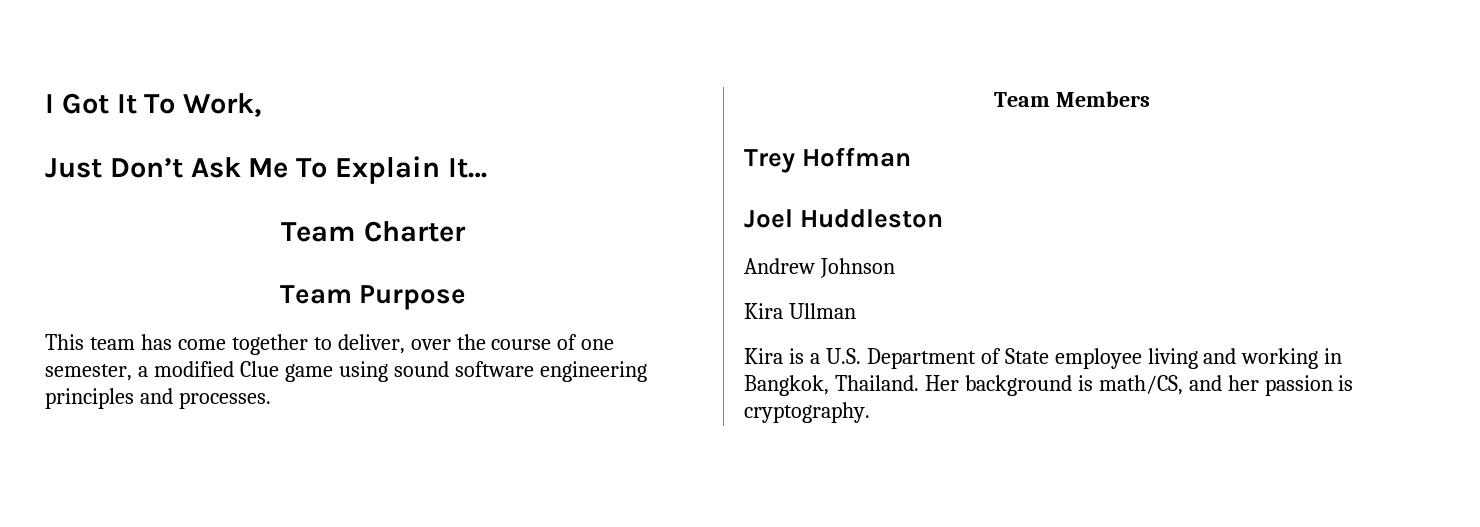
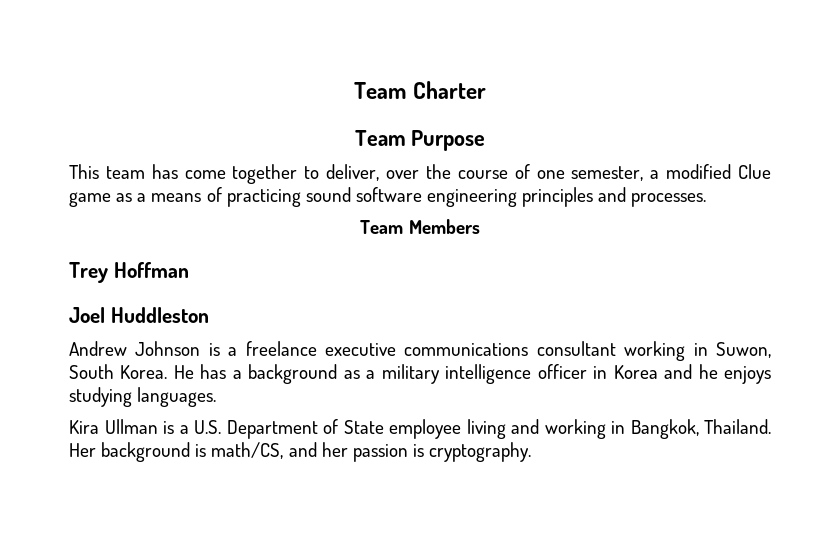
- I Got It To Work,
- Just Don’t Ask Me To Explain It…
- This team has come together to deliver, over the course of one semester, a modified Clue game using sound software engineering principles and processes.
+ This team has come together to deliver, over the course of one semester, a modified Clue game as a means of practicing sound software engineering principles and processes.
- Andrew Johnson
+ Andrew Johnson is a freelance executive communications consultant working in Suwon, South Korea. He has a background as a military intelligence officer in Korea and he enjoys studying languages.
- Kira Ullman
- Kira is a U.S. Department of State employee living and working in Bangkok, Thailand.
+ Kira Ullman is a U.S. Department of State employee living and working in Bangkok, Thailand.

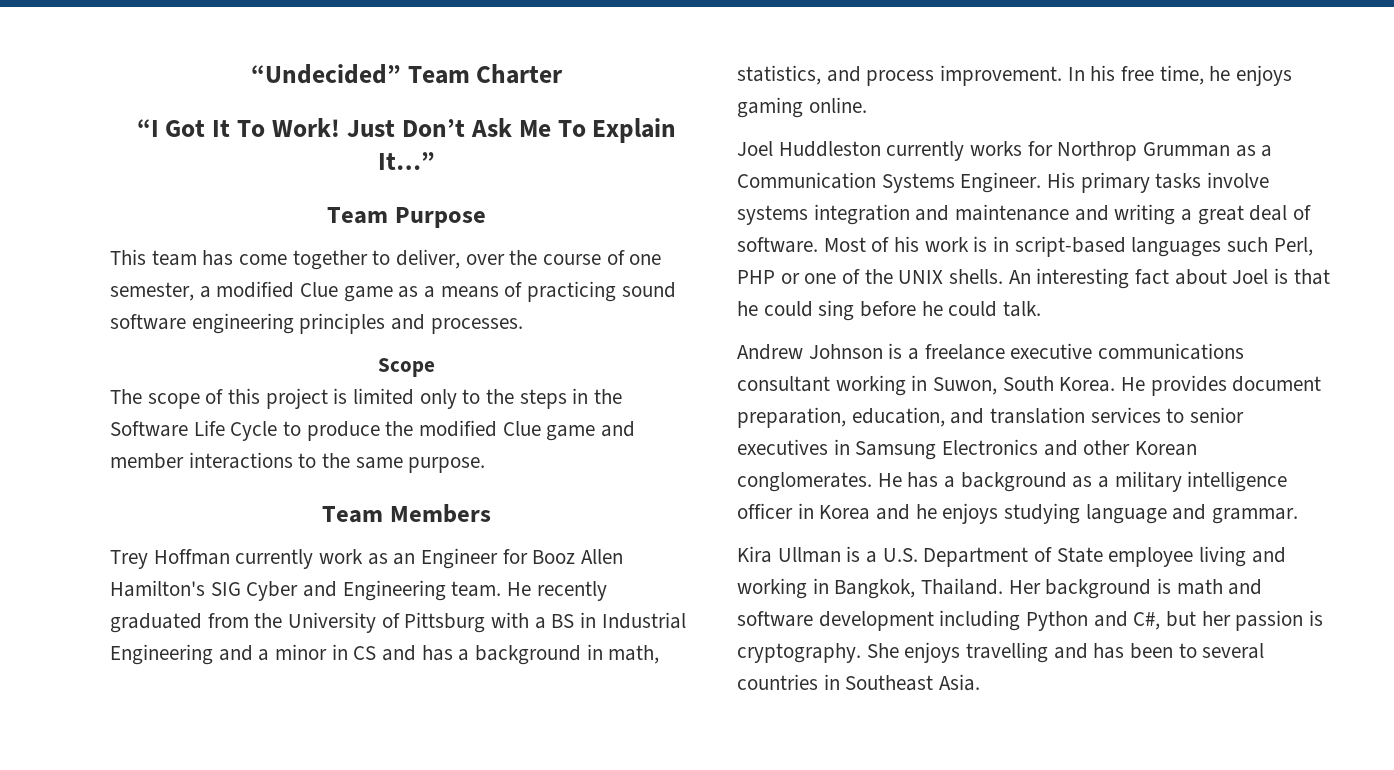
- Team Charter
+ “Undecided” Team Charter
+ “I Got It To Work! Just Don’t Ask Me To Explain It…”
+ Scope
+ The scope of this project is limited only to the steps in the Software Life Cycle to produce the modified Clue game and member interactions to the same purpose.
  Team Members
- Trey Hoffman
- Joel Huddleston
+ Trey Hoffman currently work as an Engineer for Booz Allen Hamilton's SIG Cyber and Engineering team. He recently graduated from the University of Pittsburg with a BS in Industrial Engineering and a minor in CS and has a background in math, statistics, and process improvement. In his free time, he enjoys gaming online.
+ Joel Huddleston currently works for Northrop Grumman as a Communication Systems Engineer. His primary tasks involve systems integration and maintenance and writing a great deal of software. Most of his work is in script-based languages such Perl, PHP or one of the UNIX shells. An interesting fact about Joel is that he could sing before he could talk.
- He has a background as a military intelligence officer in Korea and he enjoys studying languages.
+ He provides document preparation, education, and translation services to senior executives in Samsung Electronics and other Korean conglomerates. He has a background as a military intelligence officer in Korea and he enjoys studying language and grammar.
- Her background is math/CS, and her passion is cryptography.
+ Her background is math and software development including Python and C#, but her passion is cryptography. She enjoys travelling and has been to several countries in Southeast Asia.

